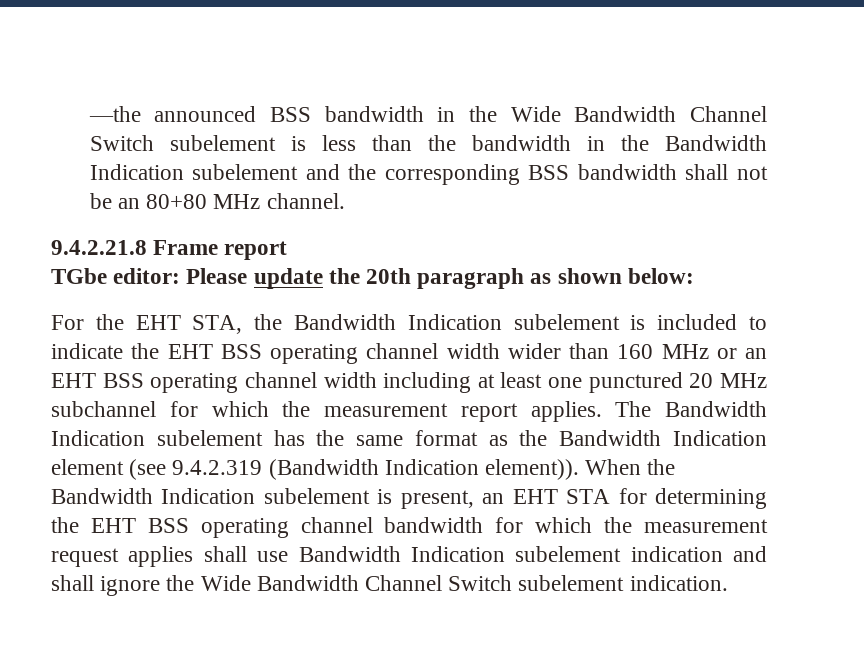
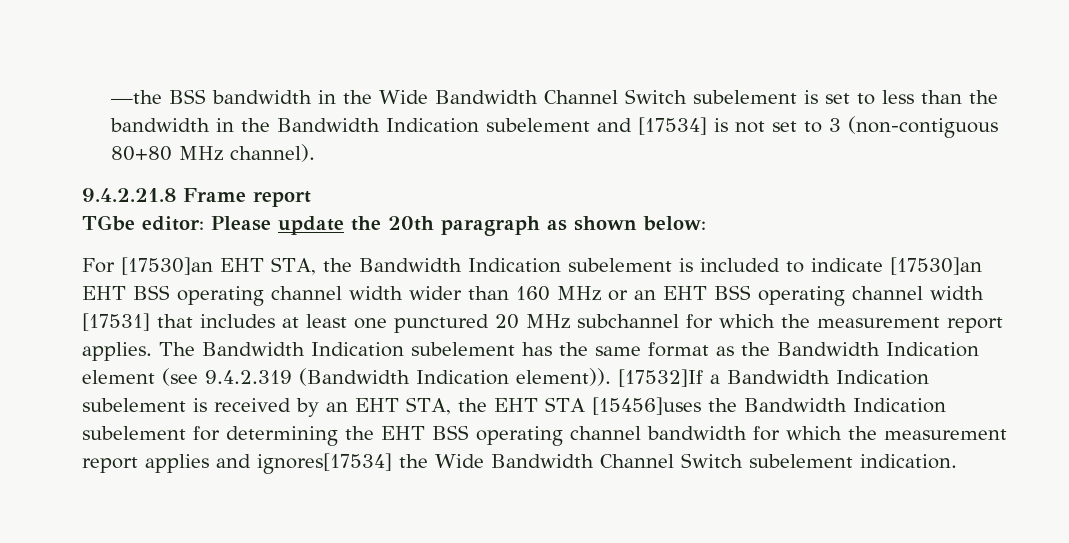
- —the announced BSS bandwidth in the Wide Bandwidth Channel Switch subelement is less than the bandwidth in the Bandwidth Indication subelement and the corresponding BSS bandwidth shall not be an 80+80 MHz channel.
+ —the BSS bandwidth in the Wide Bandwidth Channel Switch subelement is set to less than the bandwidth in the Bandwidth Indication subelement and [17534] is not set to 3 (non-contiguous 80+80 MHz channel).
- For the EHT STA, the Bandwidth Indication subelement is included to indicate the EHT BSS operating channel width wider than 160 MHz or an EHT BSS operating channel width including at least one punctured 20 MHz subchannel for which the measurement report applies.
+ For [17530]an EHT STA, the Bandwidth Indication subelement is included to indicate [17530]an EHT BSS operating channel width wider than 160 MHz or an EHT BSS operating channel width [17531] that includes at least one punctured 20 MHz subchannel for which the measurement report applies.
- When the Bandwidth Indication subelement is present, an EHT STA for determining the EHT BSS operating channel bandwidth for which the measurement request applies shall use Bandwidth Indication subelement indication and shall ignore the Wide Bandwidth Channel Switch subelement indication.
+ [17532]If a Bandwidth Indication subelement is received by an EHT STA, the EHT STA [15456]uses the Bandwidth Indication subelement for determining the EHT BSS operating channel bandwidth for which the measurement report applies and ignores[17534] the Wide Bandwidth Channel Switch subelement indication.

